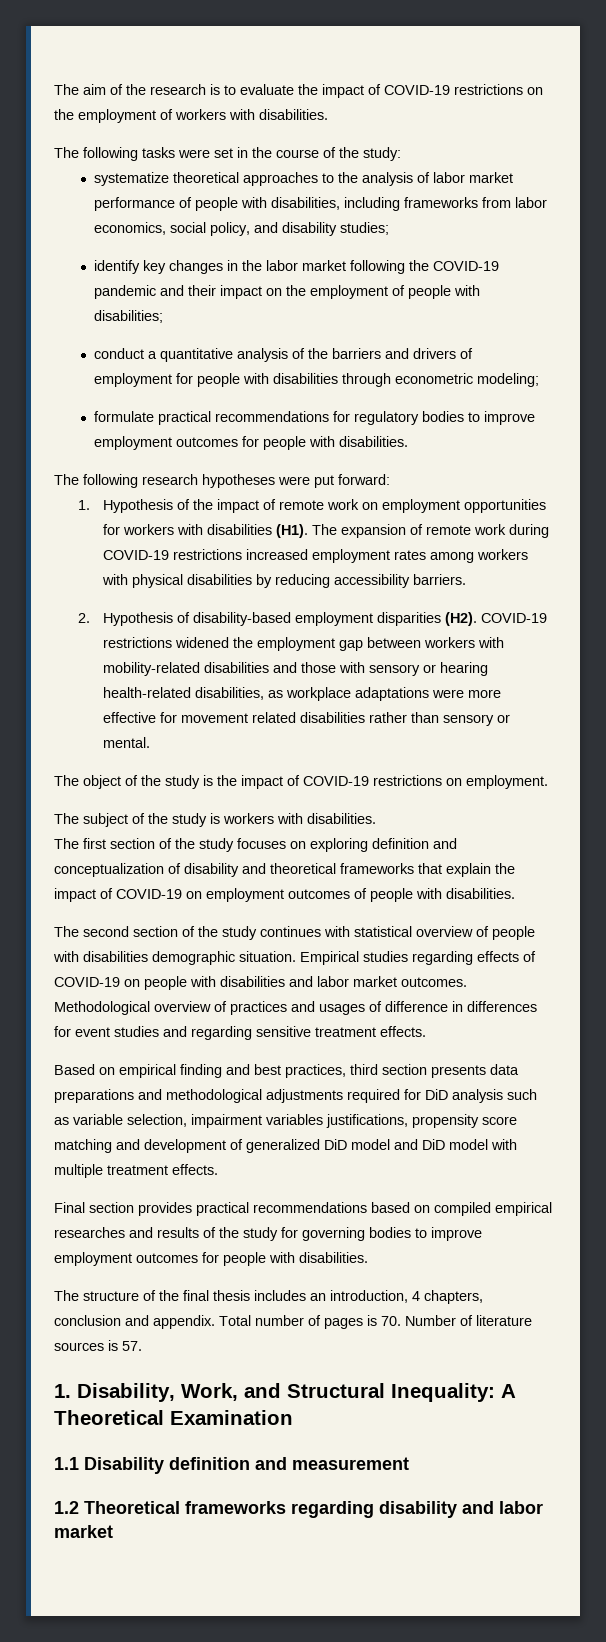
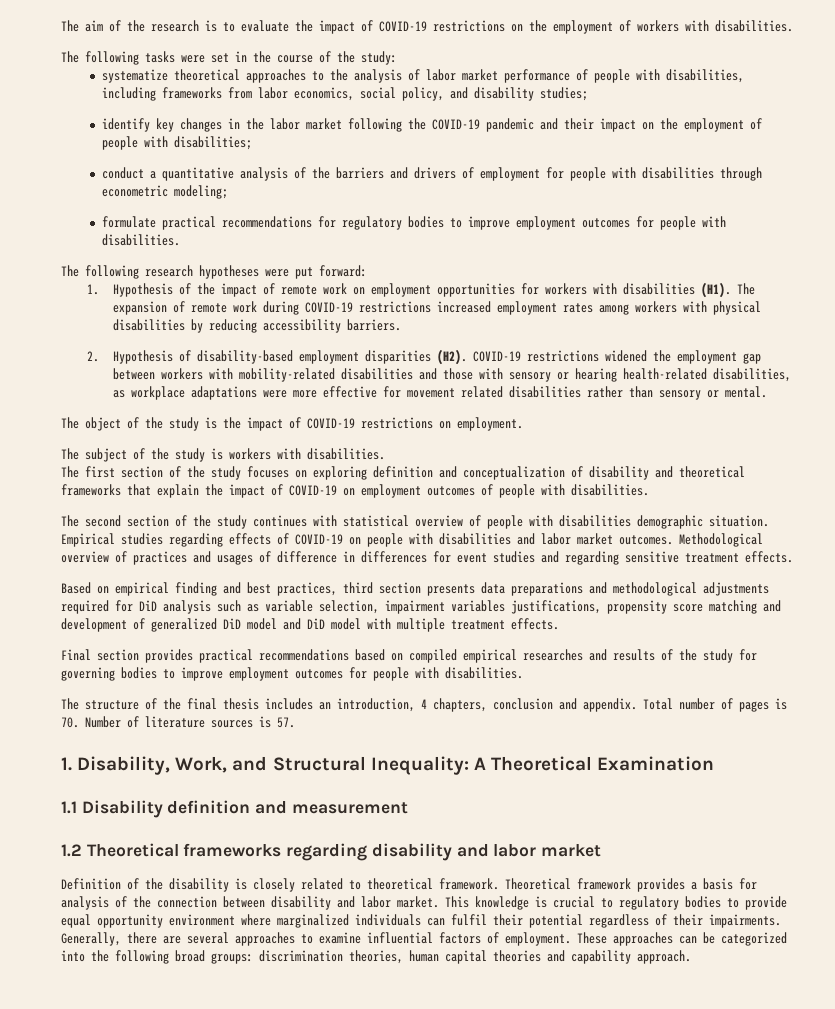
+ Definition of the disability is closely related to theoretical framework. Theoretical framework provides a basis for analysis of the connection between disability and labor market. This knowledge is crucial to regulatory bodies to provide equal opportunity environment where marginalized individuals can fulfil their potential regardless of their impairments. Generally, there are several approaches to examine influential factors of employment. These approaches can be categorized into the following broad groups: discrimination theories, human capital theories and capability approach.

